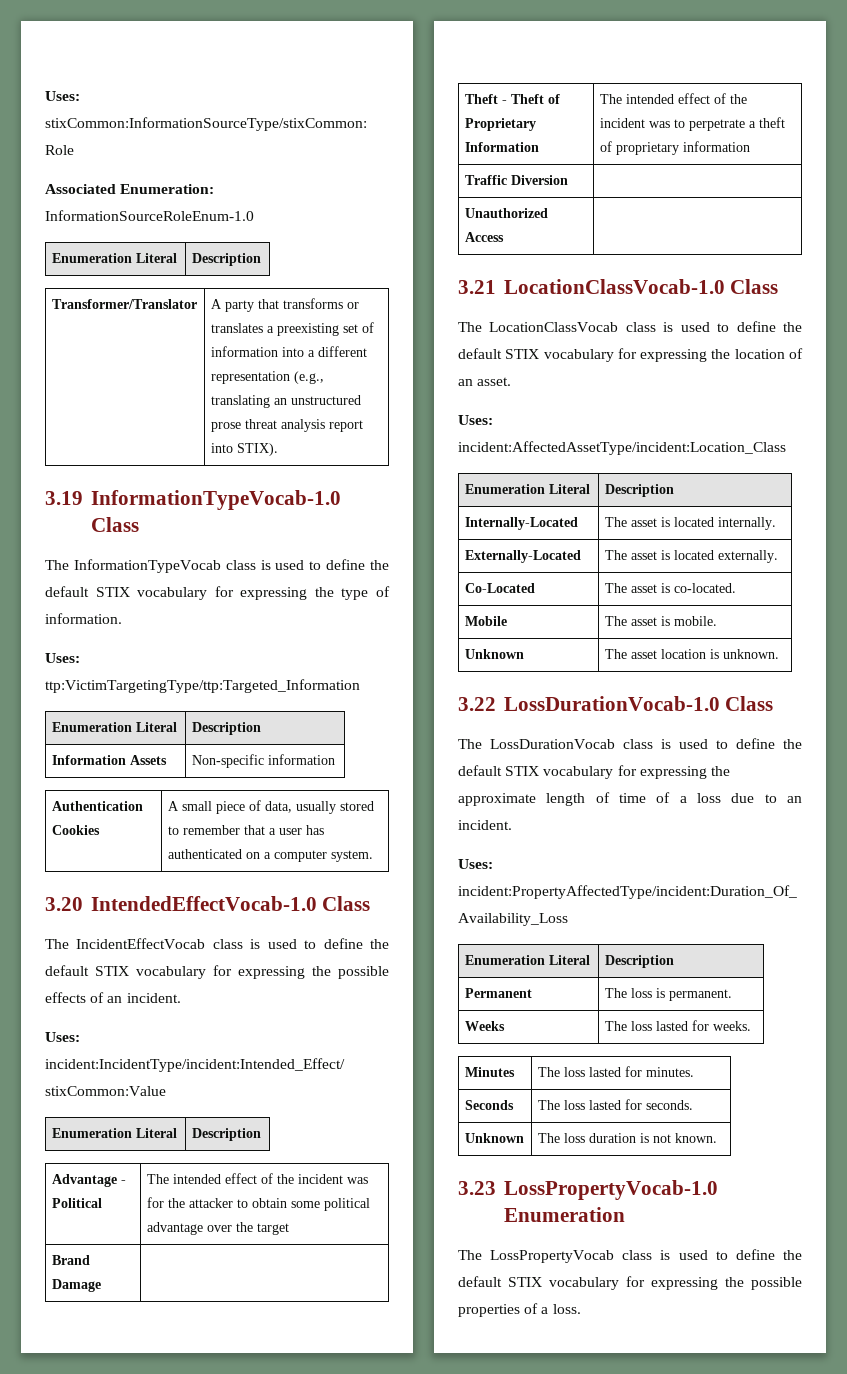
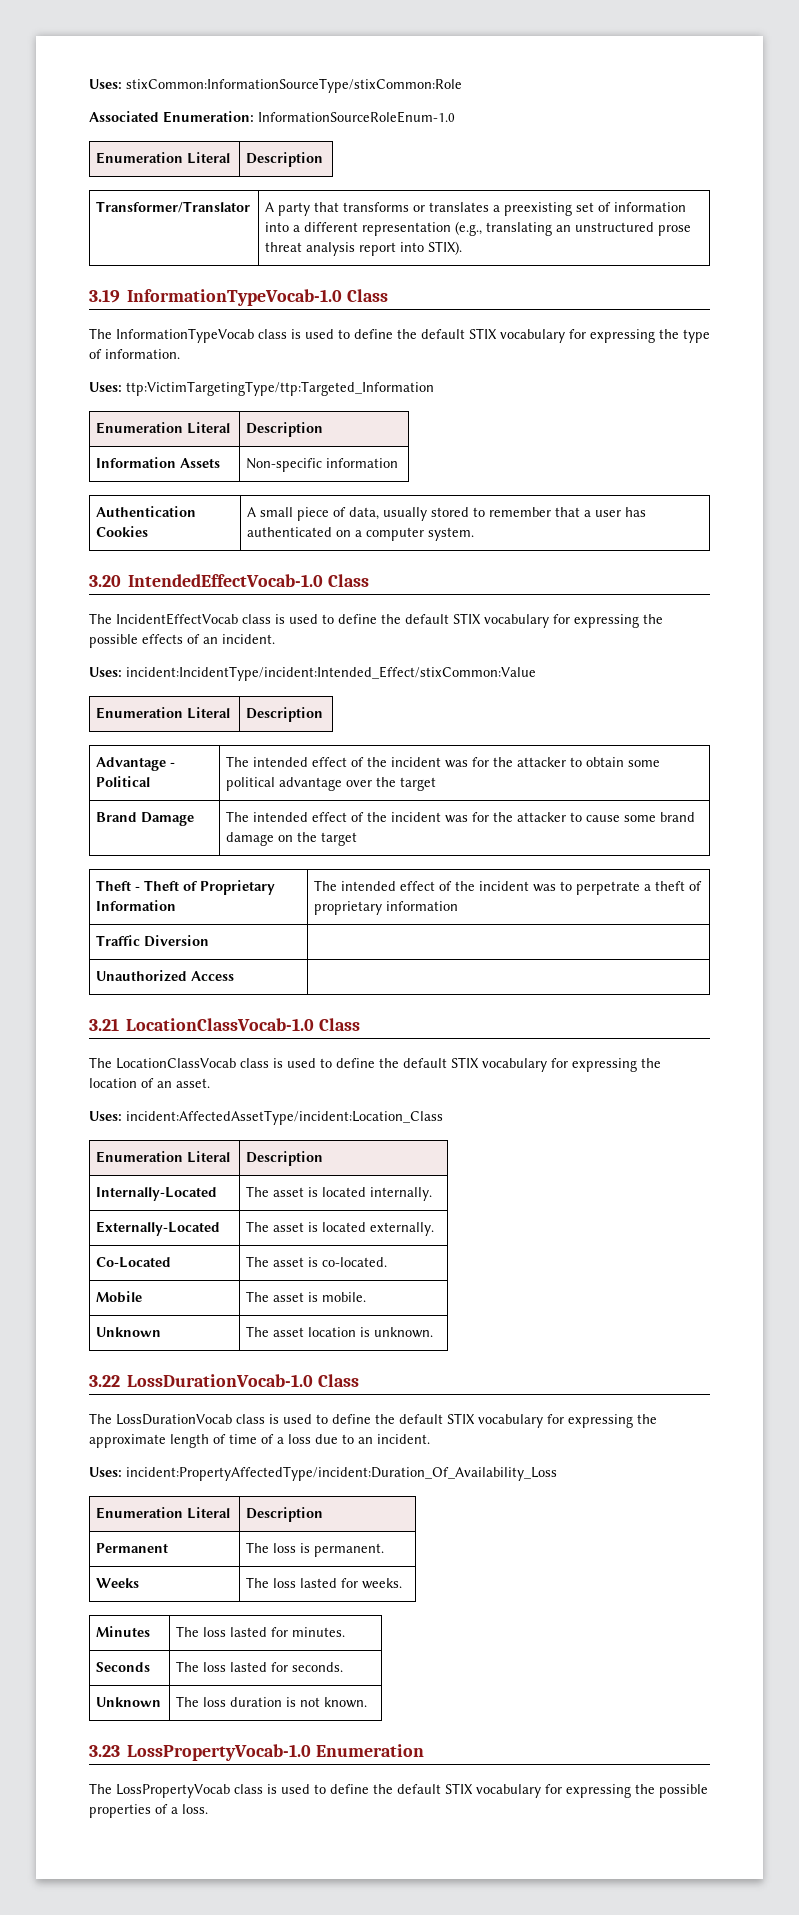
- Brand Damage |
+ Brand Damage | The intended effect of the incident was for the attacker to cause some brand damage on the target

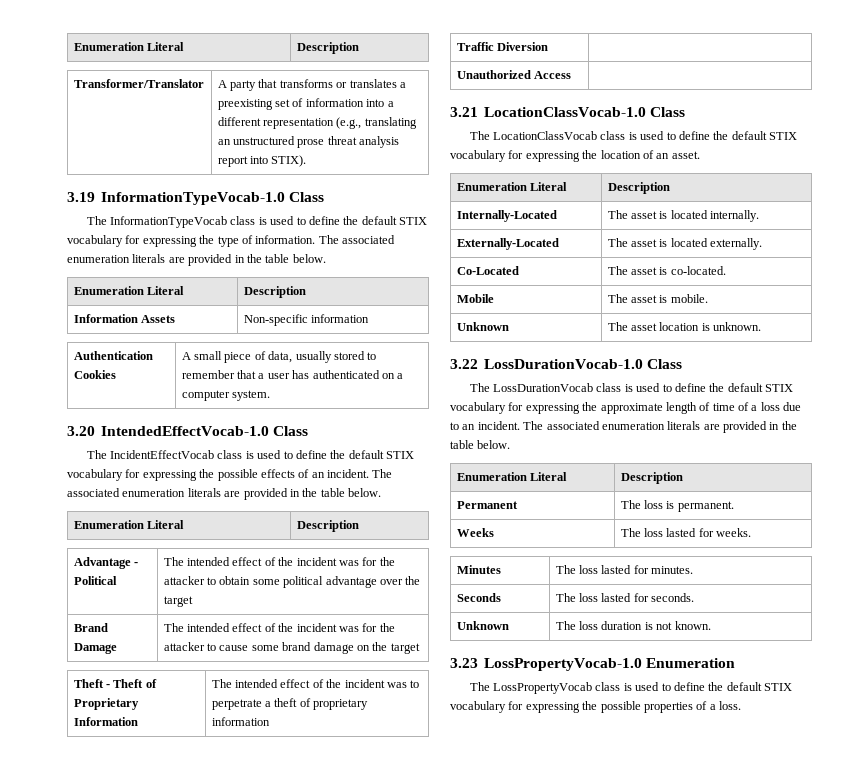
- Uses: stixCommon:InformationSourceType/stixCommon:Role
- Associated Enumeration: InformationSourceRoleEnum-1.0
- The InformationTypeVocab class is used to define the default STIX vocabulary for expressing the type of information.
- Uses: ttp:VictimTargetingType/ttp:Targeted_Information
+ The InformationTypeVocab class is used to define the default STIX vocabulary for expressing the type of information. The associated enumeration literals are provided in the table below.
- The IncidentEffectVocab class is used to define the default STIX vocabulary for expressing the possible effects of an incident.
- Uses: incident:IncidentType/incident:Intended_Effect/stixCommon:Value
+ The IncidentEffectVocab class is used to define the default STIX vocabulary for expressing the possible effects of an incident. The associated enumeration literals are provided in the table below.
- Uses: incident:AffectedAssetType/incident:Location_Class
- The LossDurationVocab class is used to define the default STIX vocabulary for expressing the approximate length of time of a loss due to an incident.
- Uses: incident:PropertyAffectedType/incident:Duration_Of_Availability_Loss
+ The LossDurationVocab class is used to define the default STIX vocabulary for expressing the approximate length of time of a loss due to an incident. The associated enumeration literals are provided in the table below.

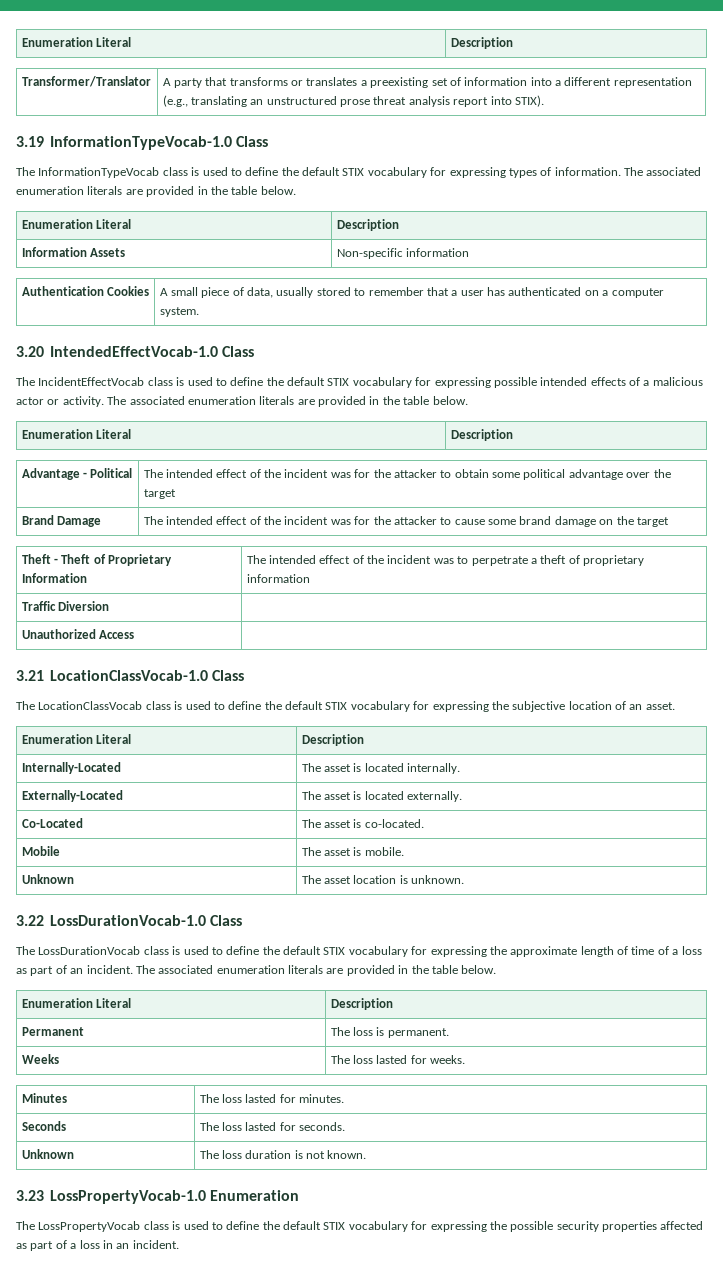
- The InformationTypeVocab class is used to define the default STIX vocabulary for expressing the type of information.
+ The InformationTypeVocab class is used to define the default STIX vocabulary for expressing types of information.
- The IncidentEffectVocab class is used to define the default STIX vocabulary for expressing the possible effects of an incident.
+ The IncidentEffectVocab class is used to define the default STIX vocabulary for expressing possible intended effects of a malicious actor or activity.
- The LocationClassVocab class is used to define the default STIX vocabulary for expressing the location of an asset.
+ The LocationClassVocab class is used to define the default STIX vocabulary for expressing the subjective location of an asset.
- The LossDurationVocab class is used to define the default STIX vocabulary for expressing the approximate length of time of a loss due to an incident.
+ The LossDurationVocab class is used to define the default STIX vocabulary for expressing the approximate length of time of a loss as part of an incident.
- The LossPropertyVocab class is used to define the default STIX vocabulary for expressing the possible properties of a loss.
+ The LossPropertyVocab class is used to define the default STIX vocabulary for expressing the possible security properties affected as part of a loss in an incident.

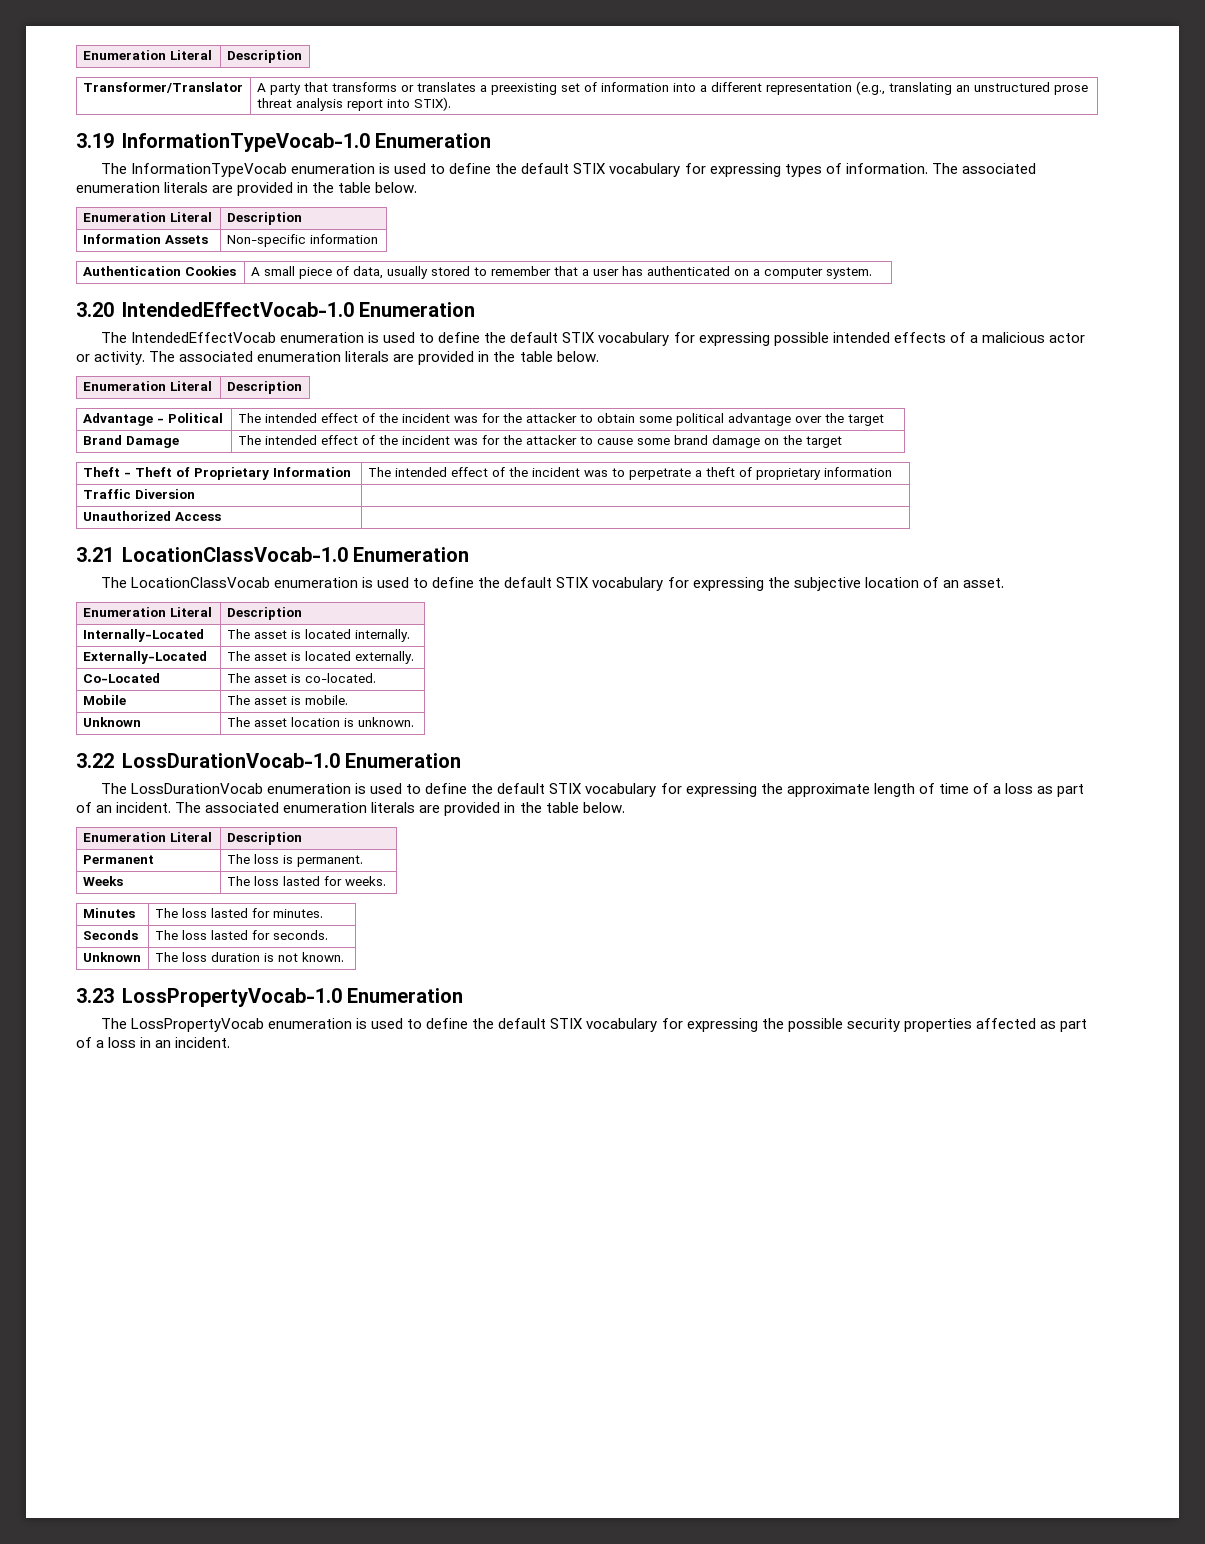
- 3.19 InformationTypeVocab-1.0 Class
+ 3.19 InformationTypeVocab-1.0 Enumeration
- The InformationTypeVocab class is used to define the default STIX vocabulary for expressing types of information.
+ The InformationTypeVocab enumeration is used to define the default STIX vocabulary for expressing types of information.
- 3.20 IntendedEffectVocab-1.0 Class
- The IncidentEffectVocab class is used to define the default STIX vocabulary for expressing possible intended effects of a malicious actor or activity.
+ 3.20 IntendedEffectVocab-1.0 Enumeration
+ The IntendedEffectVocab enumeration is used to define the default STIX vocabulary for expressing possible intended effects of a malicious actor or activity.
- 3.21 LocationClassVocab-1.0 Class
+ 3.21 LocationClassVocab-1.0 Enumeration
- The LocationClassVocab class is used to define the default STIX vocabulary for expressing the subjective location of an asset.
+ The LocationClassVocab enumeration is used to define the default STIX vocabulary for expressing the subjective location of an asset.
- 3.22 LossDurationVocab-1.0 Class
+ 3.22 LossDurationVocab-1.0 Enumeration
- The LossDurationVocab class is used to define the default STIX vocabulary for expressing the approximate length of time of a loss as part of an incident.
+ The LossDurationVocab enumeration is used to define the default STIX vocabulary for expressing the approximate length of time of a loss as part of an incident.
- The LossPropertyVocab class is used to define the default STIX vocabulary for expressing the possible security properties affected as part of a loss in an incident.
+ The LossPropertyVocab enumeration is used to define the default STIX vocabulary for expressing the possible security properties affected as part of a loss in an incident.

